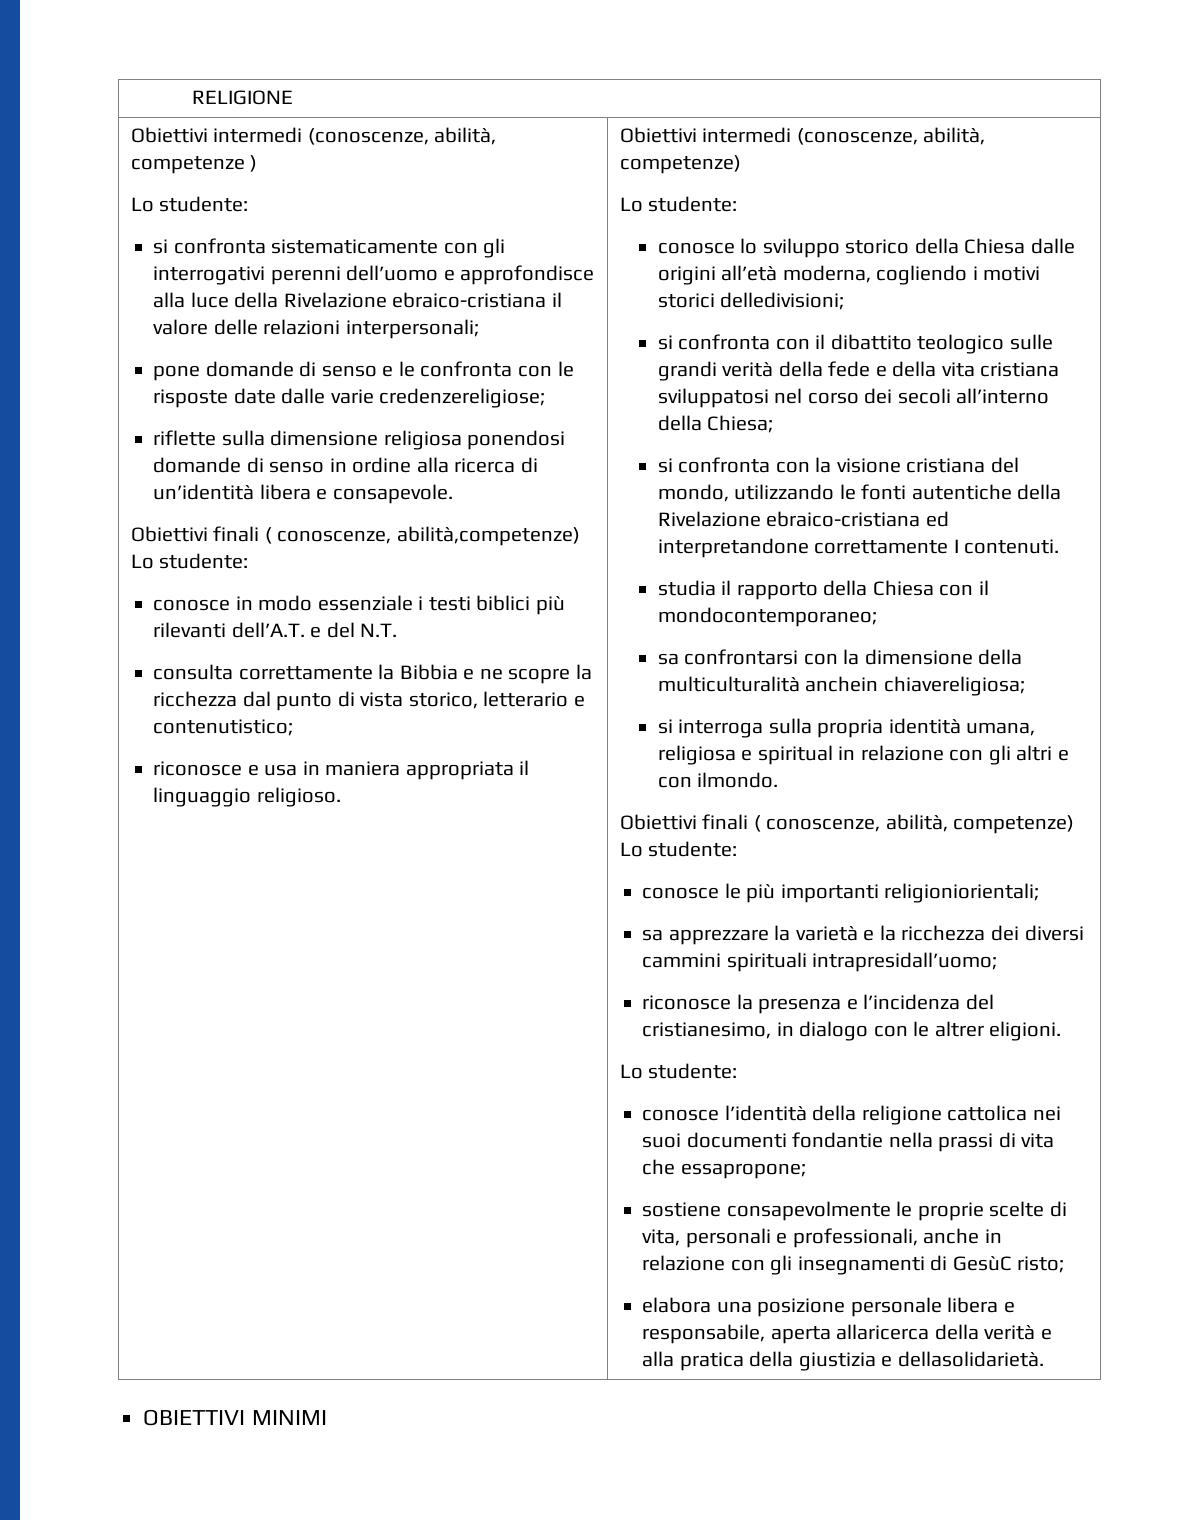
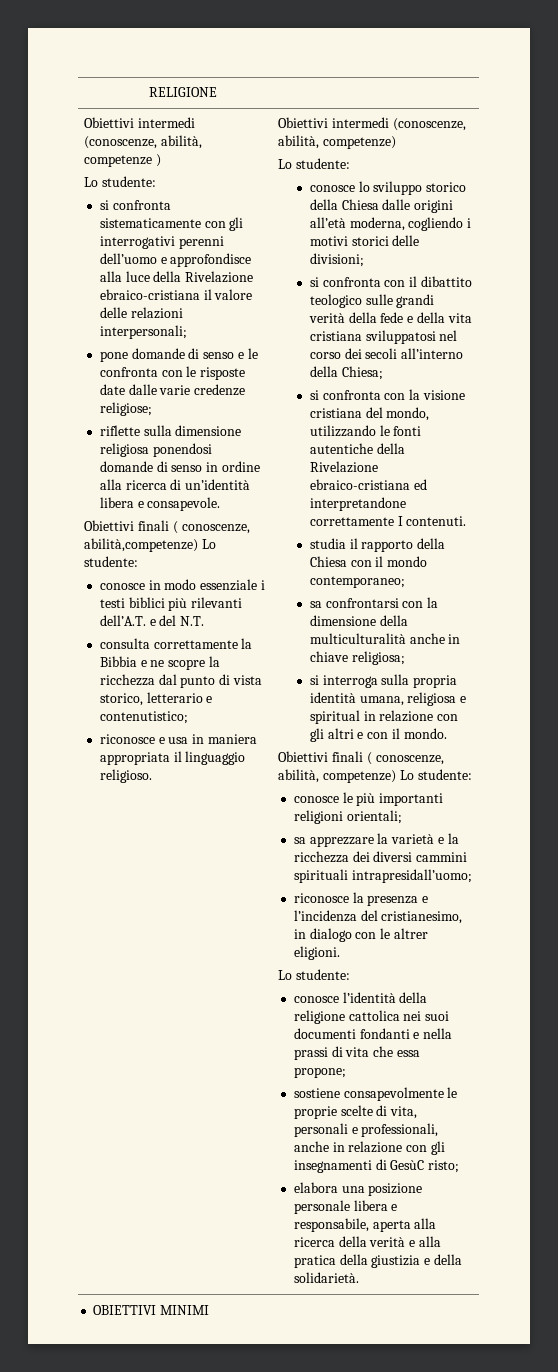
- pone domande di senso e le confronta con le risposte date dalle varie credenzereligiose;
+ pone domande di senso e le confronta con le risposte date dalle varie credenze religiose;
- conosce lo sviluppo storico della Chiesa dalle origini all’età moderna, cogliendo i motivi storici delledivisioni;
+ conosce lo sviluppo storico della Chiesa dalle origini all’età moderna, cogliendo i motivi storici delle divisioni;
- studia il rapporto della Chiesa con il mondocontemporaneo;
+ studia il rapporto della Chiesa con il mondo contemporaneo;
- sa confrontarsi con la dimensione della multiculturalità anchein chiavereligiosa;
+ sa confrontarsi con la dimensione della multiculturalità anche in chiave religiosa;
- si interroga sulla propria identità umana, religiosa e spiritual in relazione con gli altri e con ilmondo.
+ si interroga sulla propria identità umana, religiosa e spiritual in relazione con gli altri e con il mondo.
- conosce le più importanti religioniorientali;
+ conosce le più importanti religioni orientali;
- conosce l’identità della religione cattolica nei suoi documenti fondantie nella prassi di vita che essapropone;
+ conosce l’identità della religione cattolica nei suoi documenti fondanti e nella prassi di vita che essa propone;
- elabora una posizione personale libera e responsabile, aperta allaricerca della verità e alla pratica della giustizia e dellasolidarietà.
+ elabora una posizione personale libera e responsabile, aperta alla ricerca della verità e alla pratica della giustizia e della solidarietà.

